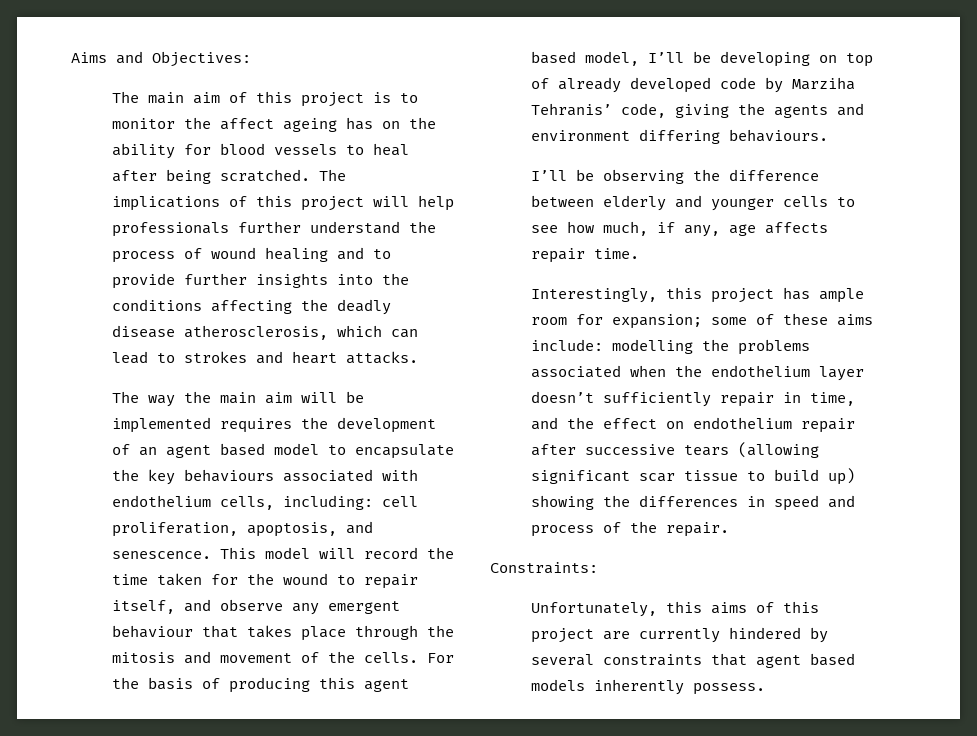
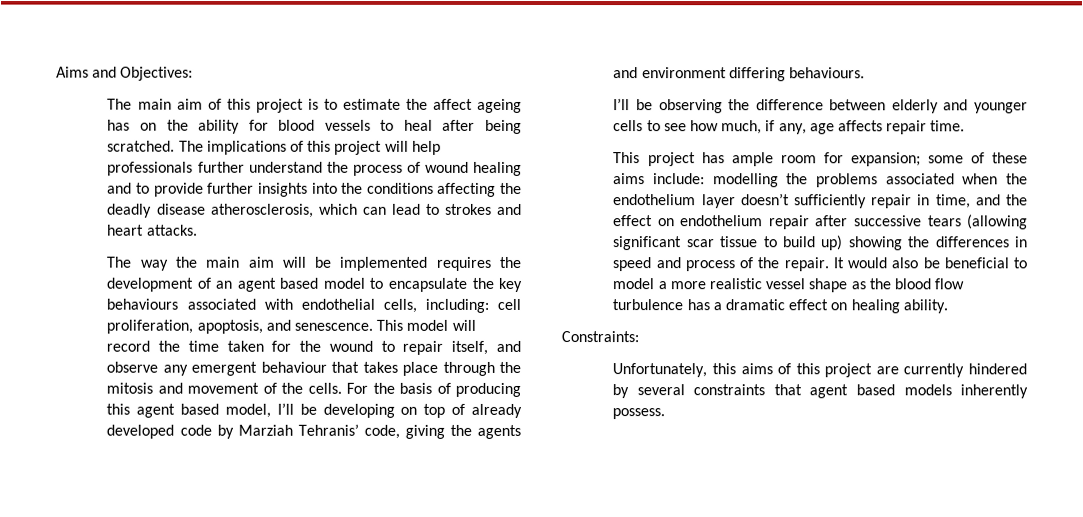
- The main aim of this project is to monitor the affect ageing has on the ability for blood vessels to heal after being scratched.
+ The main aim of this project is to estimate the affect ageing has on the ability for blood vessels to heal after being scratched.
- The way the main aim will be implemented requires the development of an agent based model to encapsulate the key behaviours associated with endothelium cells, including: cell proliferation, apoptosis, and senescence.
+ The way the main aim will be implemented requires the development of an agent based model to encapsulate the key behaviours associated with endothelial cells, including: cell proliferation, apoptosis, and senescence.
- For the basis of producing this agent based model, I’ll be developing on top of already developed code by Marziha Tehranis’ code, giving the agents and environment differing behaviours.
+ For the basis of producing this agent based model, I’ll be developing on top of already developed code by Marziah Tehranis’ code, giving the agents and environment differing behaviours.
- Interestingly, this project has ample room for expansion; some of these aims include: modelling the problems associated when the endothelium layer doesn’t sufficiently repair in time, and the effect on endothelium repair after successive tears (allowing significant scar tissue to build up) showing the differences in speed and process of the repair.
+ This project has ample room for expansion; some of these aims include: modelling the problems associated when the endothelium layer doesn’t sufficiently repair in time, and the effect on endothelium repair after successive tears (allowing significant scar tissue to build up) showing the differences in speed and process of the repair. It would also be beneficial to model a more realistic vessel shape as the blood flow turbulence has a dramatic effect on healing ability.

